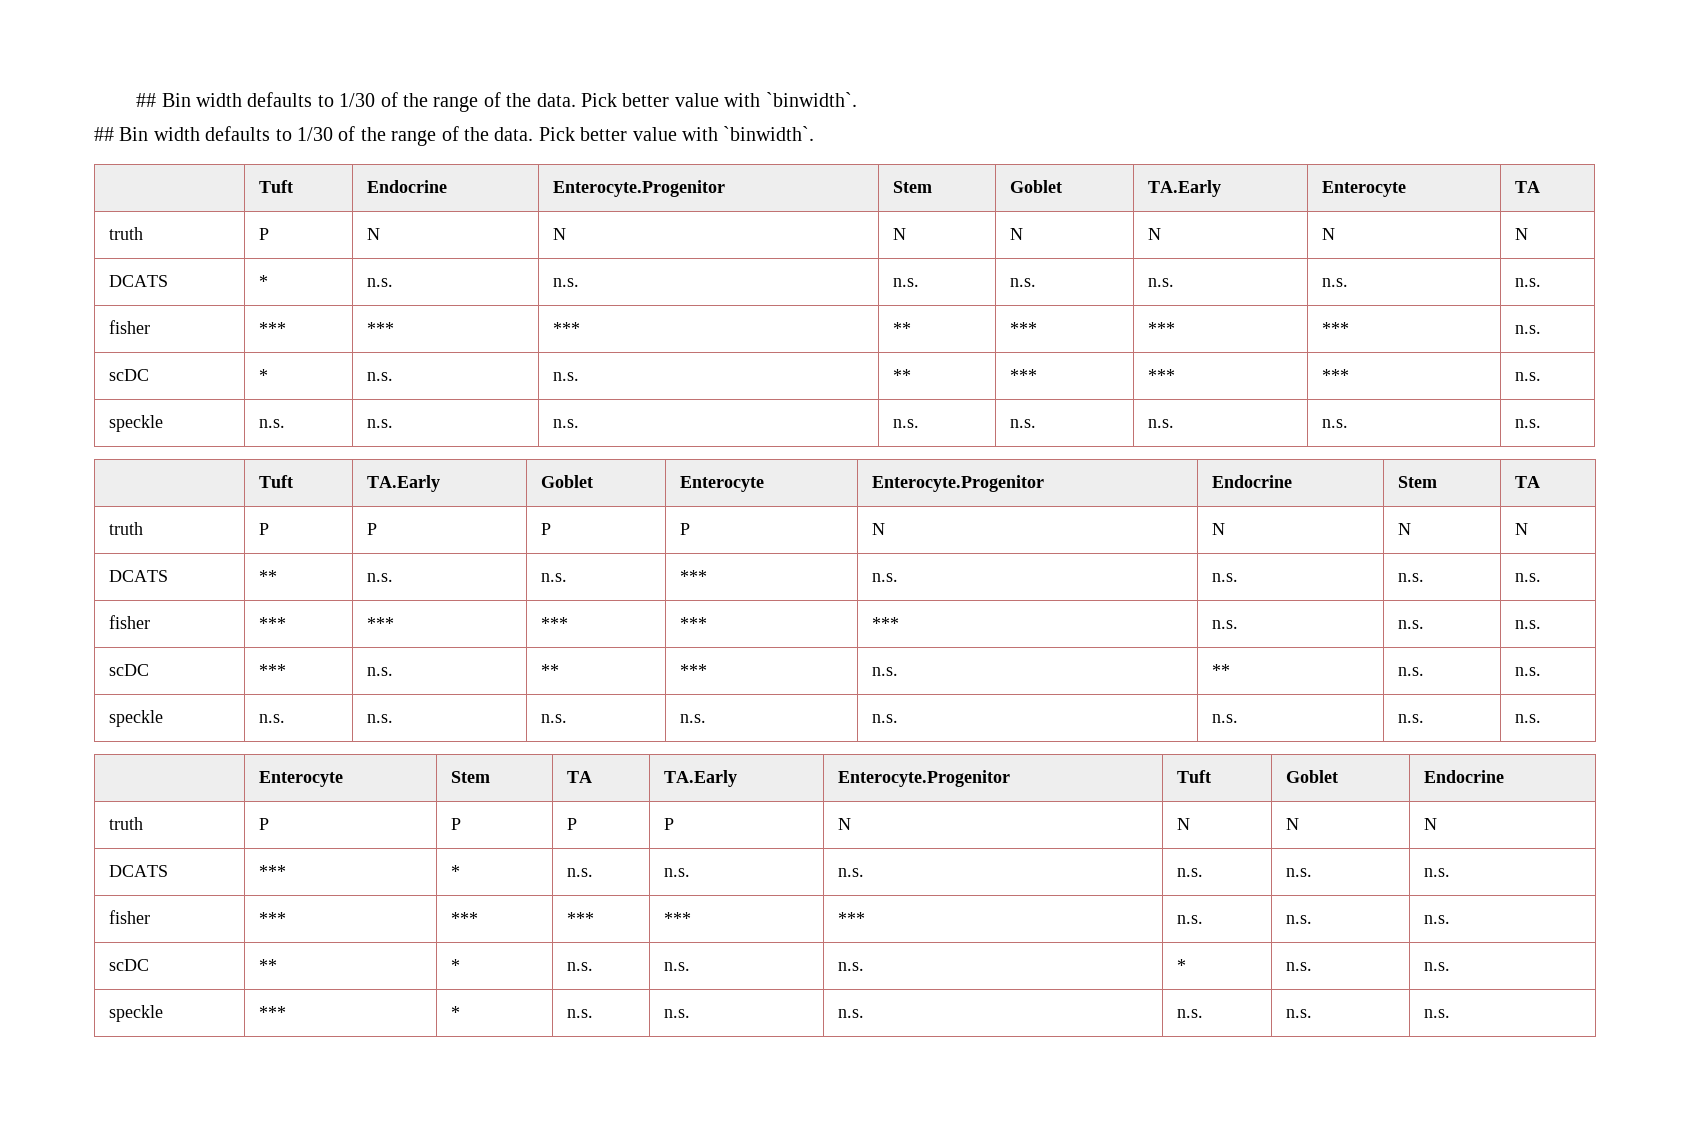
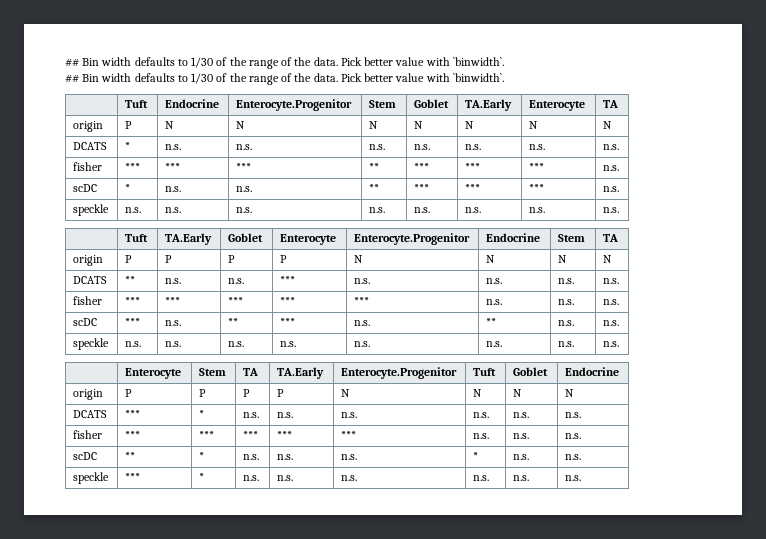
- truth | P | N | N | N | N | N | N | N
+ origin | P | N | N | N | N | N | N | N
  | Tuft | TA.Early | Goblet | Enterocyte | Enterocyte.Progenitor | Endocrine | Stem | TA
- truth | P | P | P | P | N | N | N | N
+ origin | P | P | P | P | N | N | N | N
  | Enterocyte | Stem | TA | TA.Early | Enterocyte.Progenitor | Tuft | Goblet | Endocrine
- truth | P | P | P | P | N | N | N | N
+ origin | P | P | P | P | N | N | N | N

